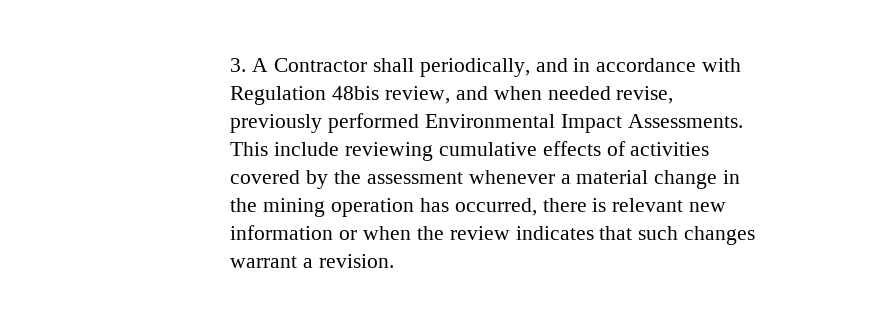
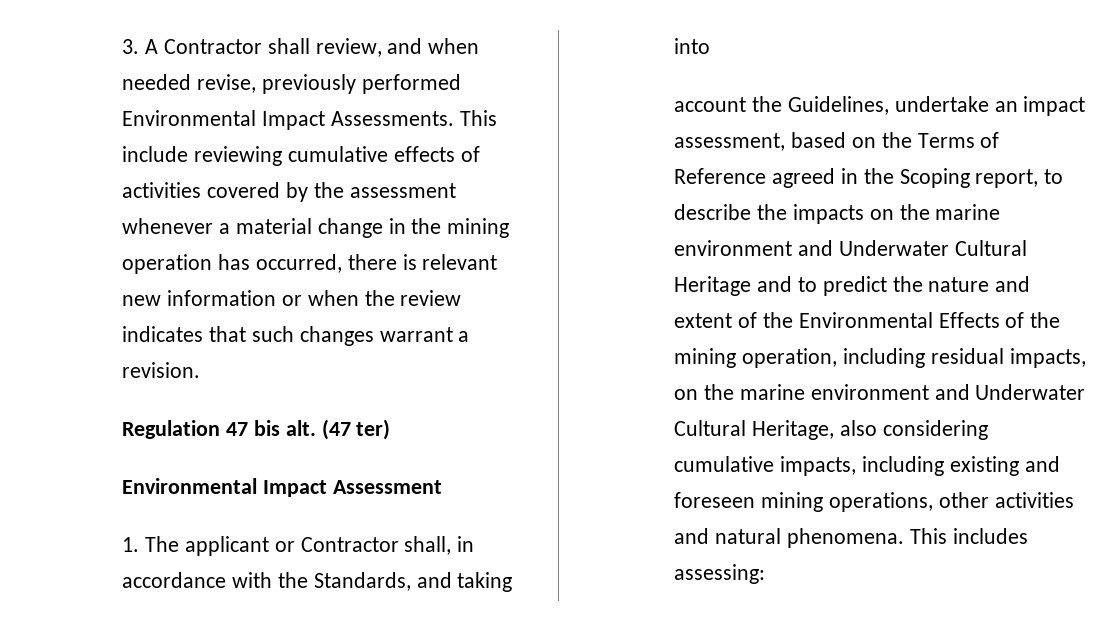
- 3. A Contractor shall periodically, and in accordance with Regulation 48bis review, and when needed revise, previously performed Environmental Impact Assessments.
+ 3. A Contractor shall review, and when needed revise, previously performed Environmental Impact Assessments.
+ Regulation 47 bis alt. (47 ter)
+ Environmental Impact Assessment
+ 1. The applicant or Contractor shall, in accordance with the Standards, and taking into
+ account the Guidelines, undertake an impact assessment, based on the Terms of Reference agreed in the Scoping report, to describe the impacts on the marine environment and Underwater Cultural Heritage and to predict the nature and extent of the Environmental Effects of the mining operation, including residual impacts, on the marine environment and Underwater Cultural Heritage, also considering cumulative impacts, including existing and foreseen mining operations, other activities and natural phenomena. This includes assessing:

